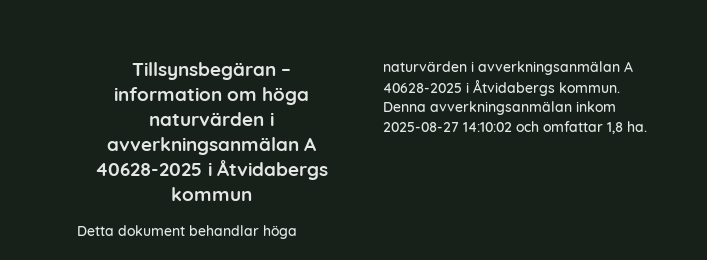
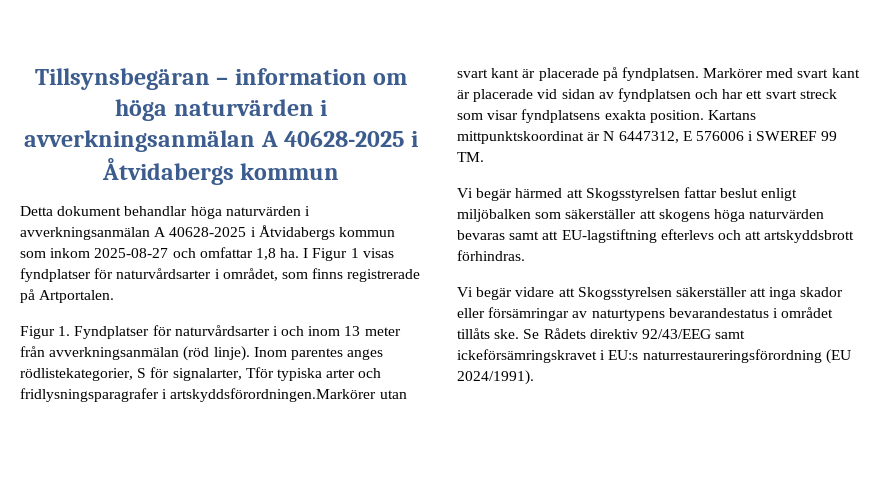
- Detta dokument behandlar höga naturvärden i avverkningsanmälan A 40628-2025 i Åtvidabergs kommun. Denna avverkningsanmälan inkom 2025-08-27 14:10:02 och omfattar 1,8 ha.
+ Detta dokument behandlar höga naturvärden i avverkningsanmälan A 40628-2025 i Åtvidabergs kommun som inkom 2025-08-27 och omfattar 1,8 ha.
+ I Figur 1 visas fyndplatser för naturvårdsarter i området, som finns registrerade på Artportalen.
+ Figur 1. Fyndplatser för naturvårdsarter i och inom 13 meter från avverkningsanmälan (röd linje). Inom parentes anges rödlistekategorier, S för signalarter, Tför typiska arter och fridlysningsparagrafer i artskyddsförordningen.Markörer utan svart kant är placerade på fyndplatsen. Markörer med svart kant är placerade vid sidan av fyndplatsen och har ett svart streck som visar fyndplatsens exakta position. Kartans mittpunktskoordinat är N 6447312, E 576006 i SWEREF 99 TM.
+ Vi begär härmed att Skogsstyrelsen fattar beslut enligt miljöbalken som säkerställer att skogens höga naturvärden bevaras samt att EU-lagstiftning efterlevs och att artskyddsbrott förhindras.
+ Vi begär vidare att Skogsstyrelsen säkerställer att inga skador eller försämringar av naturtypens bevarandestatus i området tillåts ske. Se Rådets direktiv 92/43/EEG samt ickeförsämringskravet i EU:s naturrestaureringsförordning (EU 2024/1991).

